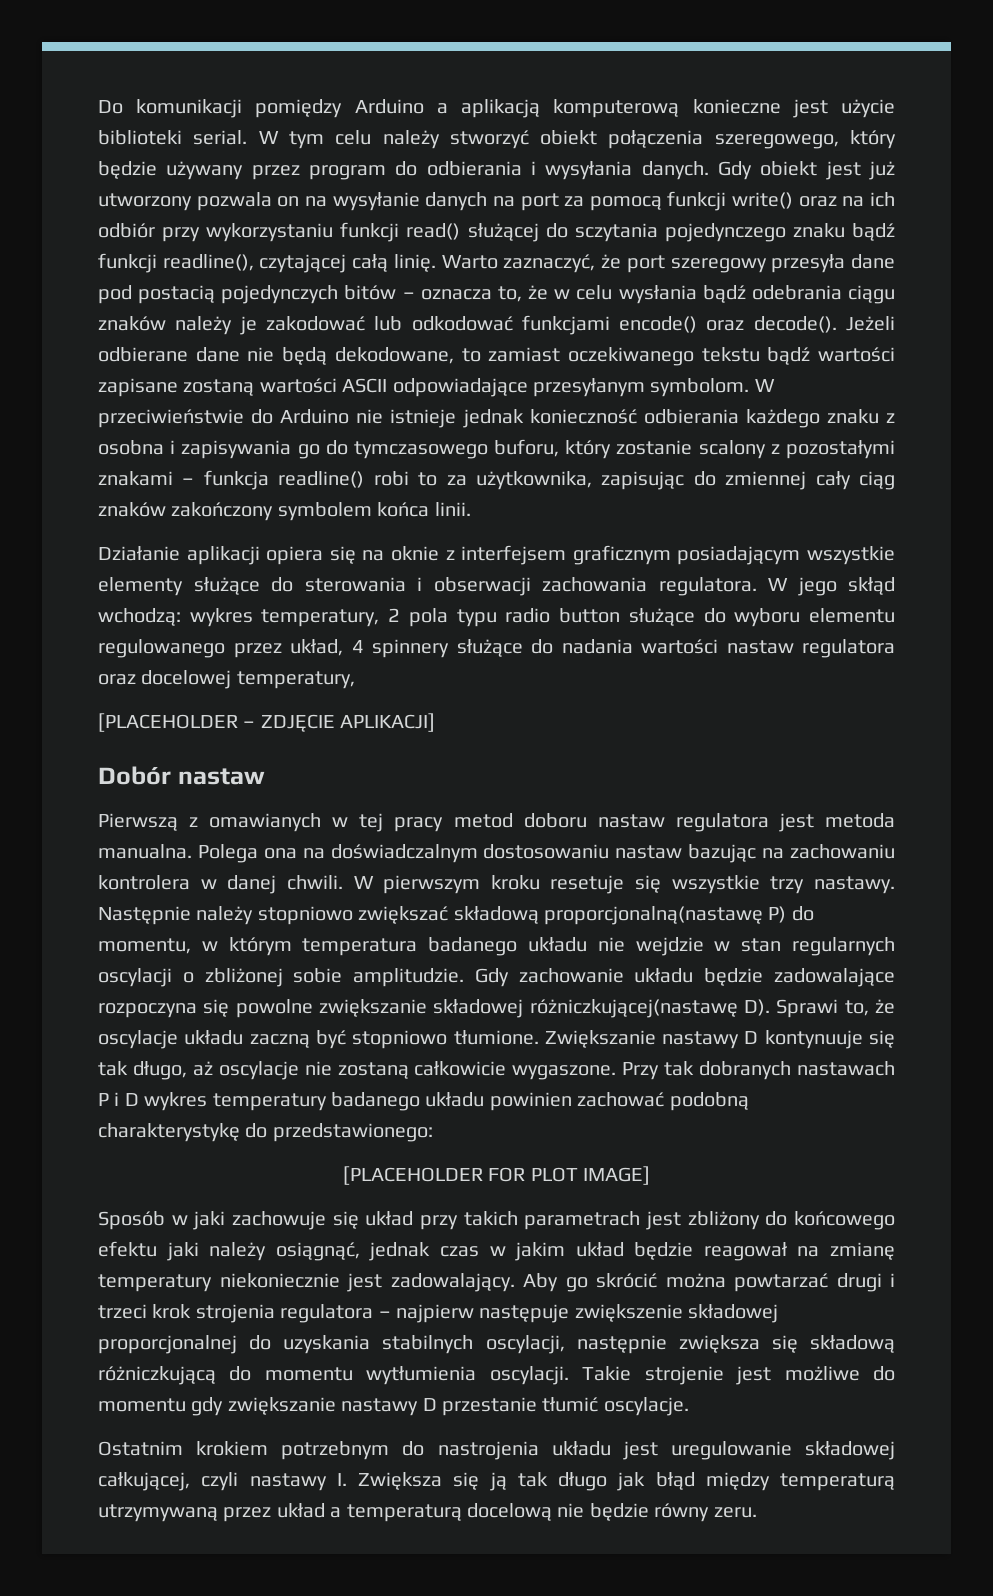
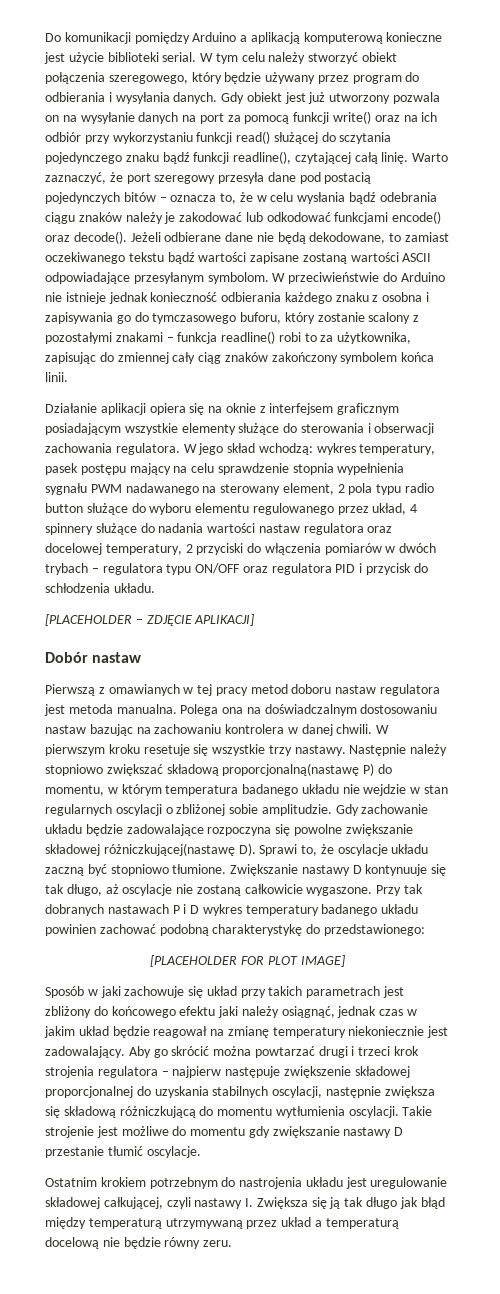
- W jego skłąd wchodzą: wykres temperatury, 2 pola typu radio button służące do wyboru elementu regulowanego przez układ, 4 spinnery służące do nadania wartości nastaw regulatora oraz docelowej temperatury,
+ W jego skład wchodzą: wykres temperatury, pasek postępu mający na celu sprawdzenie stopnia wypełnienia sygnału PWM nadawanego na sterowany element, 2 pola typu radio button służące do wyboru elementu regulowanego przez układ, 4 spinnery służące do nadania wartości nastaw regulatora oraz docelowej temperatury, 2 przyciski do włączenia pomiarów w dwóch trybach – regulatora typu ON/OFF oraz regulatora PID i przycisk do schłodzenia układu.

